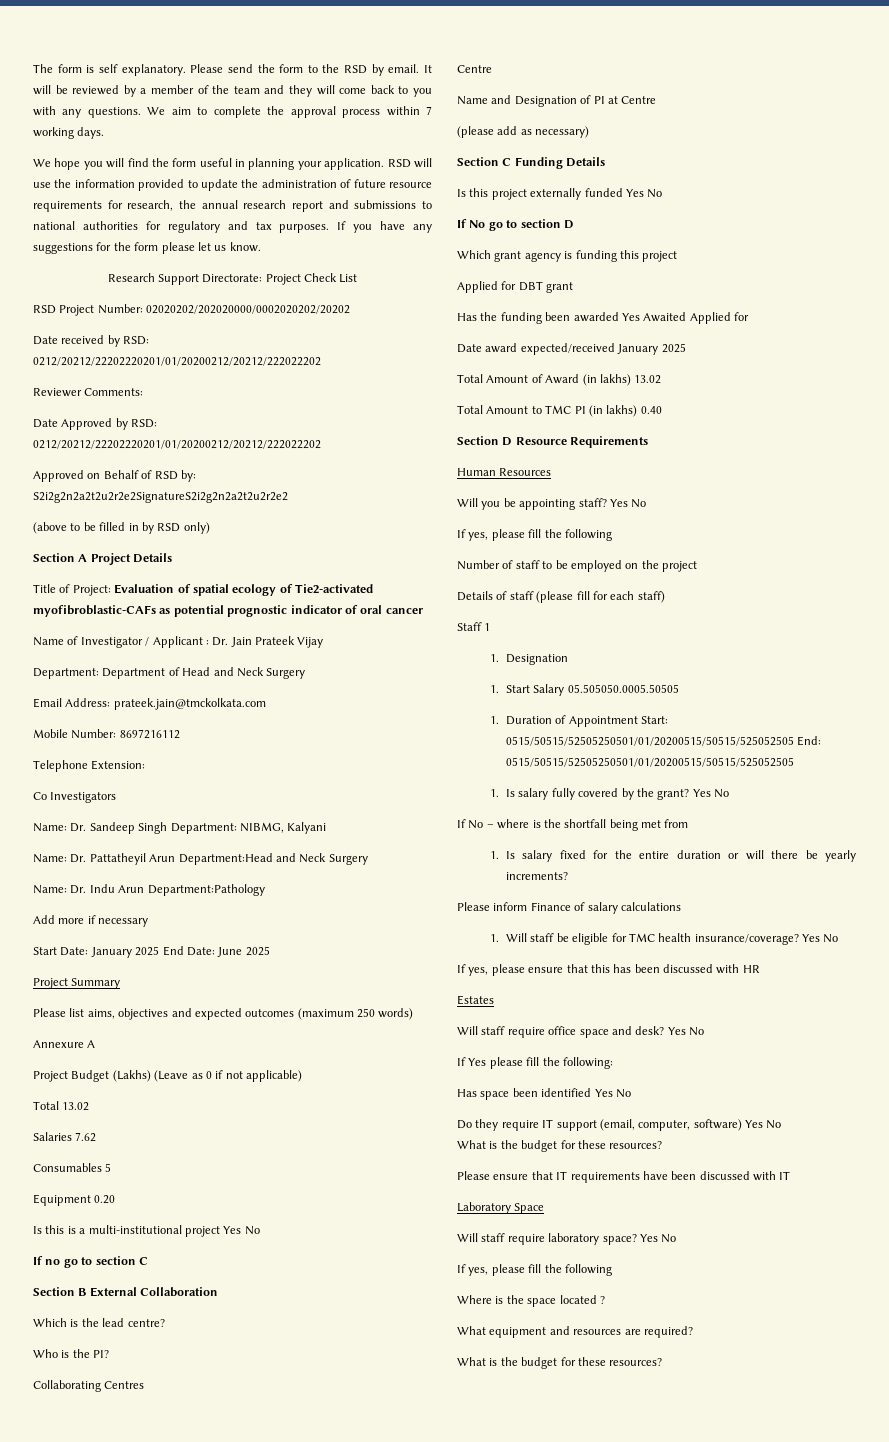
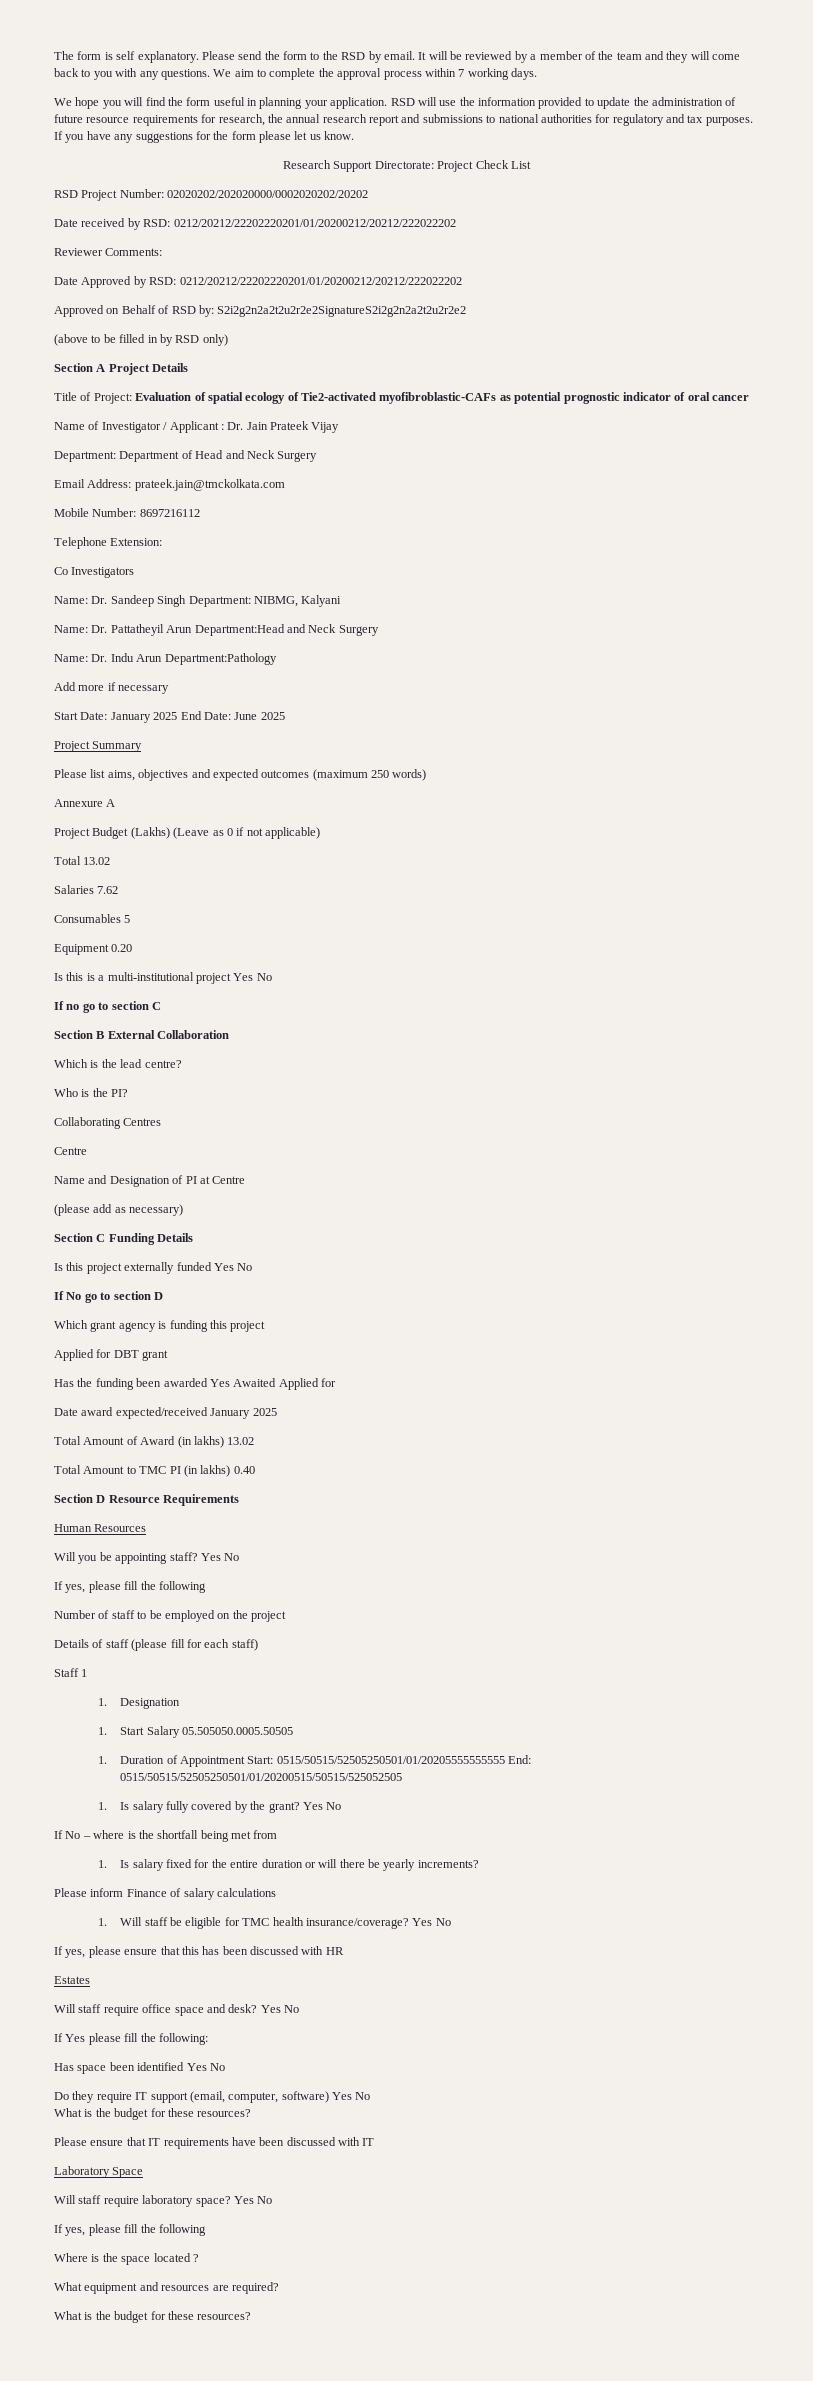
- 1. Duration of Appointment Start: 0515/50515/52505250501/01/20200515/50515/525052505 End: 0515/50515/52505250501/01/20200515/50515/525052505
+ 1. Duration of Appointment Start: 0515/50515/52505250501/01/20205555555555 End: 0515/50515/52505250501/01/20200515/50515/525052505

